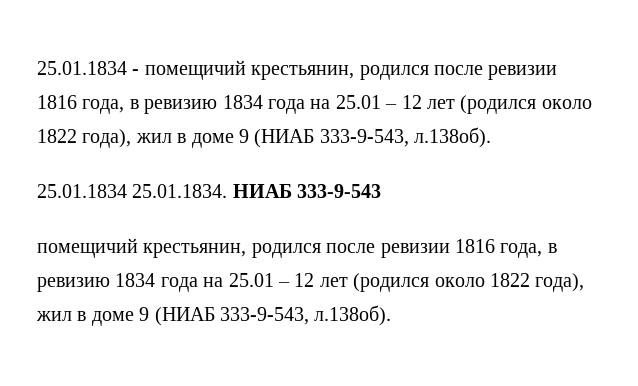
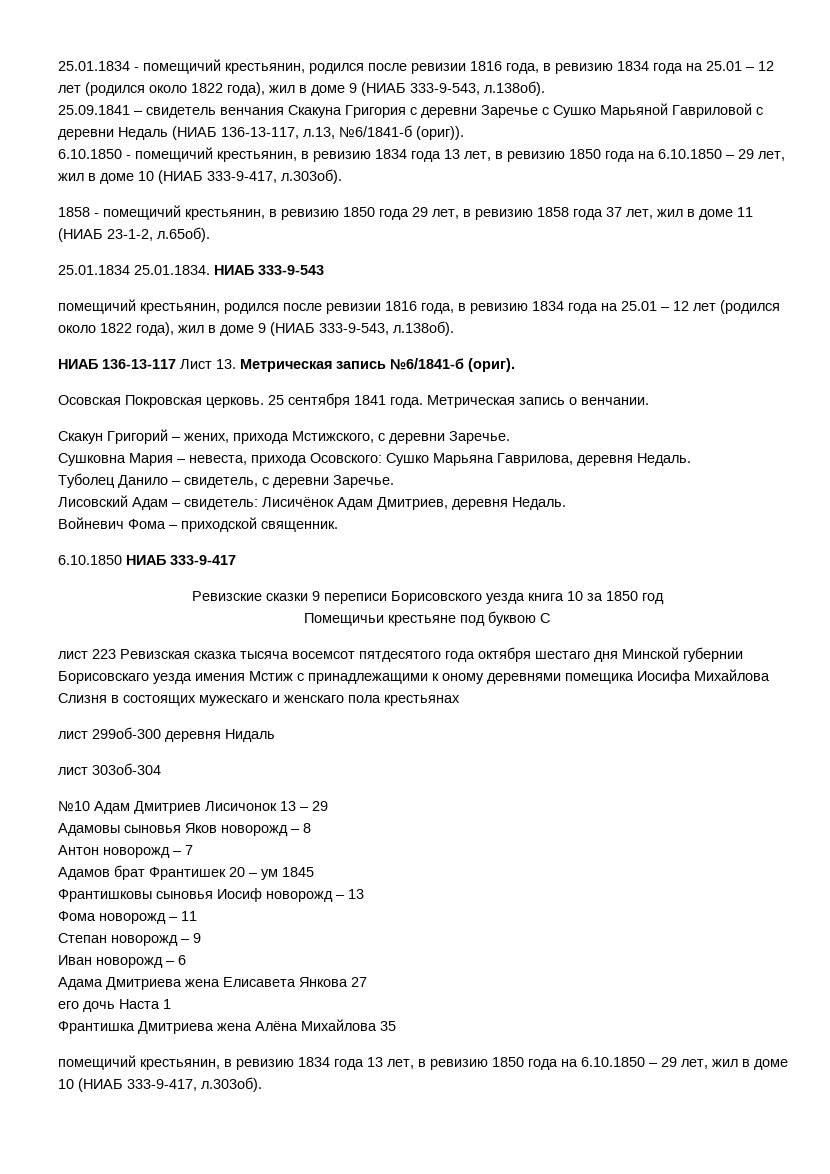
+ 25.09.1841 – свидетель венчания Скакуна Григория с деревни Заречье с Сушко Марьяной Гавриловой с деревни Недаль (НИАБ 136-13-117, л.13, №6/1841-б (ориг)).
+ 6.10.1850 - помещичий крестьянин, в ревизию 1834 года 13 лет, в ревизию 1850 года на 6.10.1850 – 29 лет, жил в доме 10 (НИАБ 333-9-417, л.303об).
+ 1858 - помещичий крестьянин, в ревизию 1850 года 29 лет, в ревизию 1858 года 37 лет, жил в доме 11 (НИАБ 23-1-2, л.65об).
+ НИАБ 136-13-117 Лист 13. Метрическая запись №6/1841-б (ориг).
+ Осовская Покровская церковь. 25 сентября 1841 года. Метрическая запись о венчании.
+ Скакун Григорий – жених, прихода Мстижского, с деревни Заречье.
+ Сушковна Мария – невеста, прихода Осовского: Сушко Марьяна Гаврилова, деревня Недаль.
+ Туболец Данило – свидетель, с деревни Заречье.
+ Лисовский Адам – свидетель: Лисичёнок Адам Дмитриев, деревня Недаль.
+ Войневич Фома – приходской священник.
+ 6.10.1850 НИАБ 333-9-417
+ Ревизские сказки 9 переписи Борисовского уезда книга 10 за 1850 год
+ Помещичьи крестьяне под буквою С
+ лист 223 Ревизская сказка тысяча восемсот пятдесятого года октября шестаго дня Минской губернии Борисовскаго уезда имения Мстиж с принадлежащими к оному деревнями помещика Иосифа Михайлова Слизня в состоящих мужескаго и женскаго пола крестьянах
+ лист 299об-300 деревня Нидаль
+ лист 303об-304
+ №10 Адам Дмитриев Лисичонок 13 – 29
+ Адамовы сыновья Яков новорожд – 8
+ Антон новорожд – 7
+ Адамов брат Франтишек 20 – ум 1845
+ Франтишковы сыновья Иосиф новорожд – 13
+ Фома новорожд – 11
+ Степан новорожд – 9
+ Иван новорожд – 6
+ Адама Дмитриева жена Елисавета Янкова 27
+ его дочь Наста 1
+ Франтишка Дмитриева жена Алёна Михайлова 35
+ помещичий крестьянин, в ревизию 1834 года 13 лет, в ревизию 1850 года на 6.10.1850 – 29 лет, жил в доме 10 (НИАБ 333-9-417, л.303об).

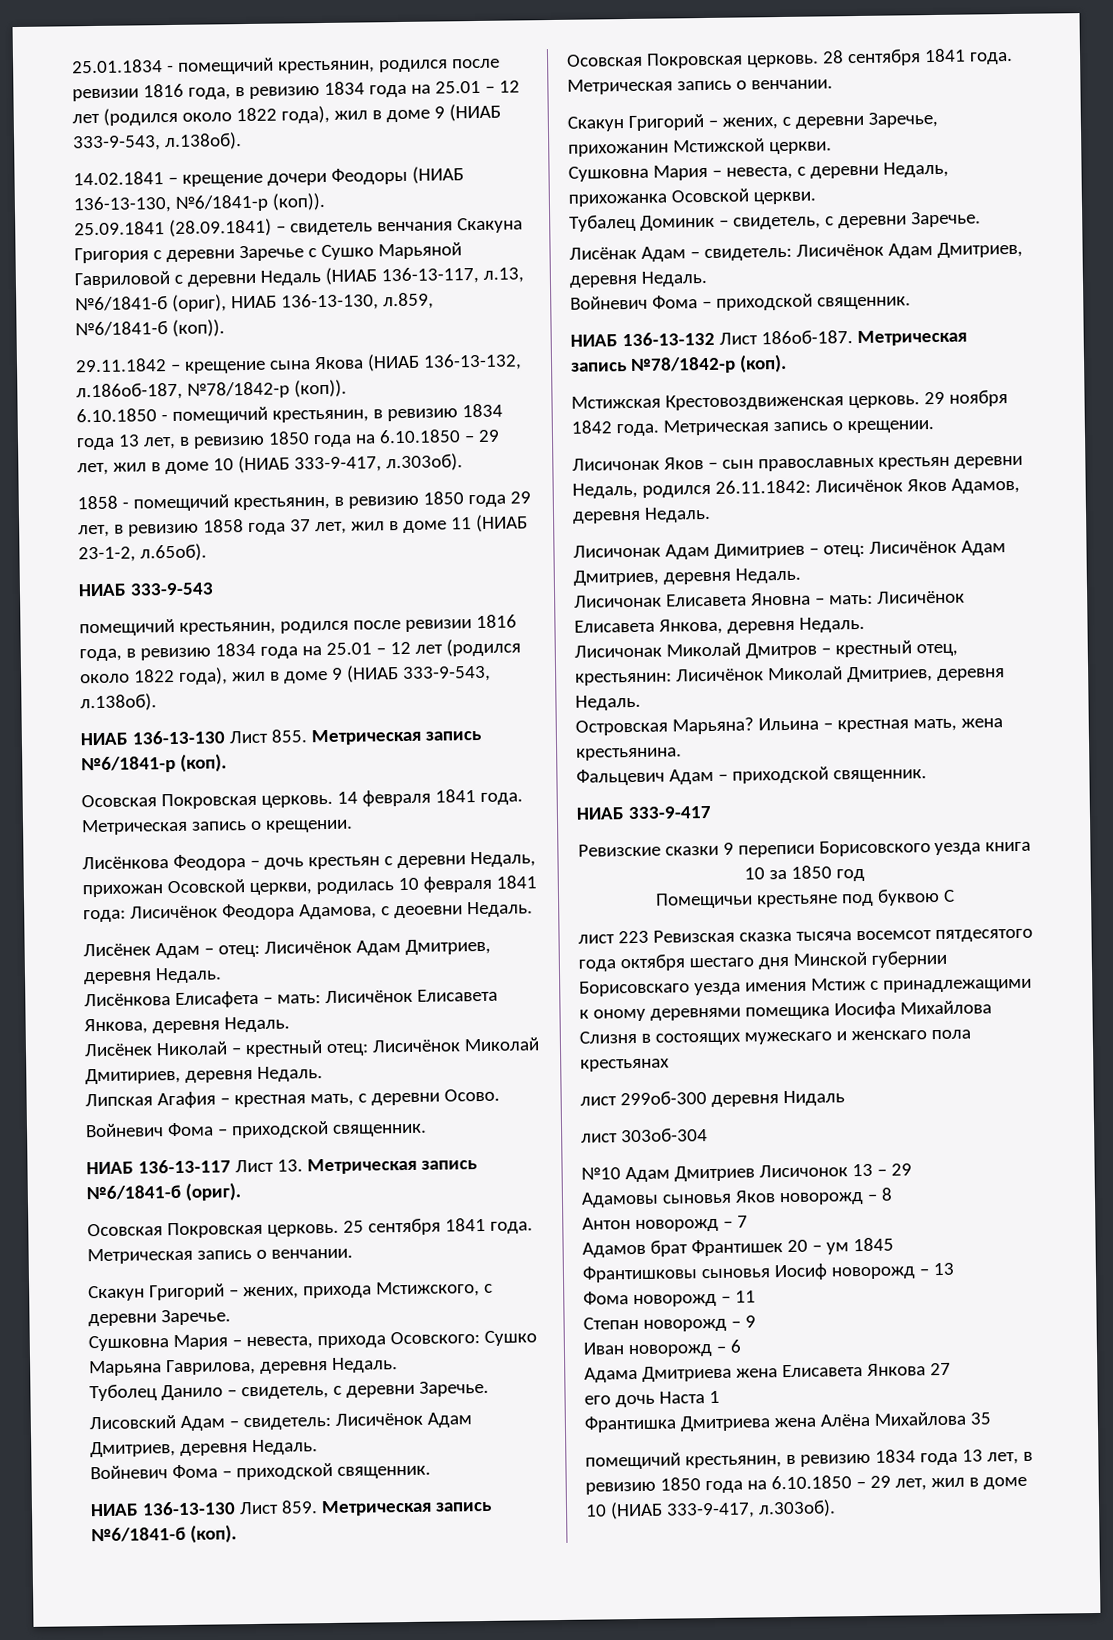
+ 14.02.1841 – крещение дочери Феодоры (НИАБ 136-13-130, №6/1841-р (коп)).
- 25.09.1841 – свидетель венчания Скакуна Григория с деревни Заречье с Сушко Марьяной Гавриловой с деревни Недаль (НИАБ 136-13-117, л.13, №6/1841-б (ориг)).
+ 25.09.1841 (28.09.1841) – свидетель венчания Скакуна Григория с деревни Заречье с Сушко Марьяной Гавриловой с деревни Недаль (НИАБ 136-13-117, л.13, №6/1841-б (ориг), НИАБ 136-13-130, л.859, №6/1841-б (коп)).
+ 29.11.1842 – крещение сына Якова (НИАБ 136-13-132, л.186об-187, №78/1842-р (коп)).
- 25.01.1834 25.01.1834. НИАБ 333-9-543
+ НИАБ 333-9-543
+ НИАБ 136-13-130 Лист 855. Метрическая запись №6/1841-р (коп).
+ Осовская Покровская церковь. 14 февраля 1841 года. Метрическая запись о крещении.
+ Лисёнкова Феодора – дочь крестьян с деревни Недаль, прихожан Осовской церкви, родилась 10 февраля 1841 года: Лисичёнок Феодора Адамова, с деоевни Недаль.
+ Лисёнек Адам – отец: Лисичёнок Адам Дмитриев, деревня Недаль.
+ Лисёнкова Елисафета – мать: Лисичёнок Елисавета Янкова, деревня Недаль.
+ Лисёнек Николай – крестный отец: Лисичёнок Миколай Дмитириев, деревня Недаль.
+ Липская Агафия – крестная мать, с деревни Осово.
+ Войневич Фома – приходской священник.
- 6.10.1850 НИАБ 333-9-417
+ НИАБ 136-13-130 Лист 859. Метрическая запись №6/1841-б (коп).
+ Осовская Покровская церковь. 28 сентября 1841 года. Метрическая запись о венчании.
+ Скакун Григорий – жених, с деревни Заречье, прихожанин Мстижской церкви.
+ Сушковна Мария – невеста, с деревни Недаль, прихожанка Осовской церкви.
+ Тубалец Доминик – свидетель, с деревни Заречье.
+ Лисёнак Адам – свидетель: Лисичёнок Адам Дмитриев, деревня Недаль.
+ Войневич Фома – приходской священник.
+ НИАБ 136-13-132 Лист 186об-187. Метрическая запись №78/1842-р (коп).
+ Мстижская Крестовоздвиженская церковь. 29 ноября 1842 года. Метрическая запись о крещении.
+ Лисичонак Яков – сын православных крестьян деревни Недаль, родился 26.11.1842: Лисичёнок Яков Адамов, деревня Недаль.
+ Лисичонак Адам Димитриев – отец: Лисичёнок Адам Дмитриев, деревня Недаль.
+ Лисичонак Елисавета Яновна – мать: Лисичёнок Елисавета Янкова, деревня Недаль.
+ Лисичонак Миколай Дмитров – крестный отец, крестьянин: Лисичёнок Миколай Дмитриев, деревня Недаль.
+ Островская Марьяна? Ильина – крестная мать, жена крестьянина.
+ Фальцевич Адам – приходской священник.
+ НИАБ 333-9-417

